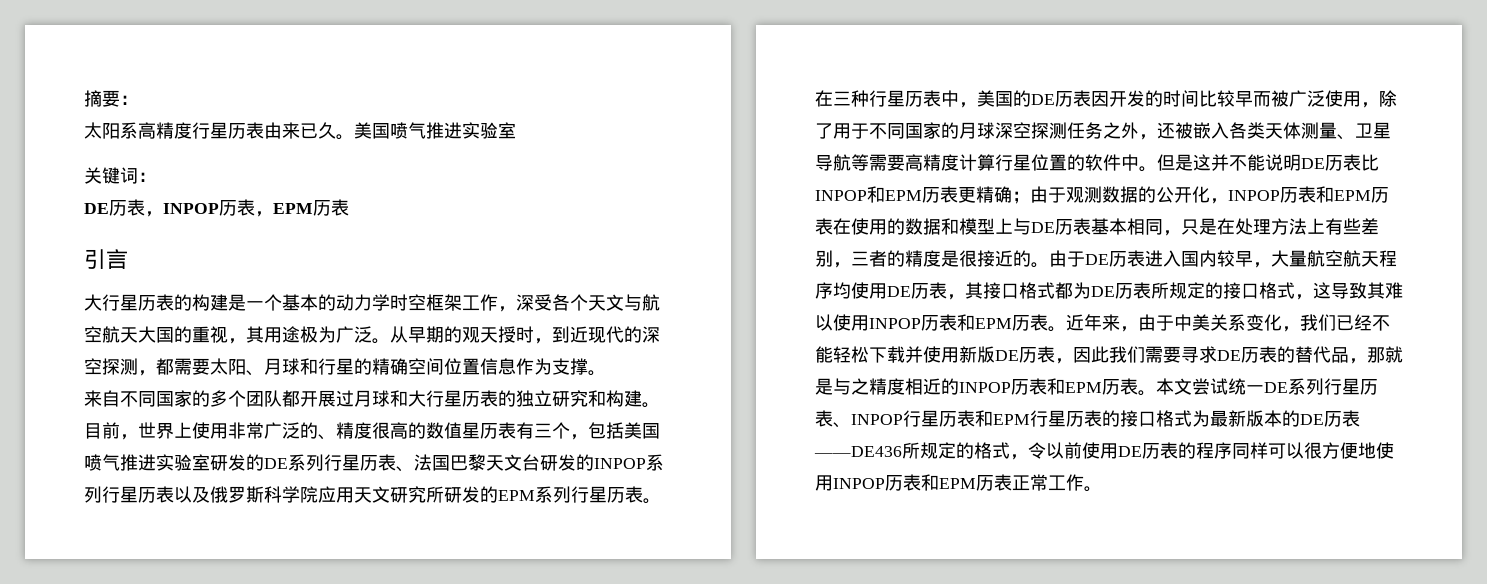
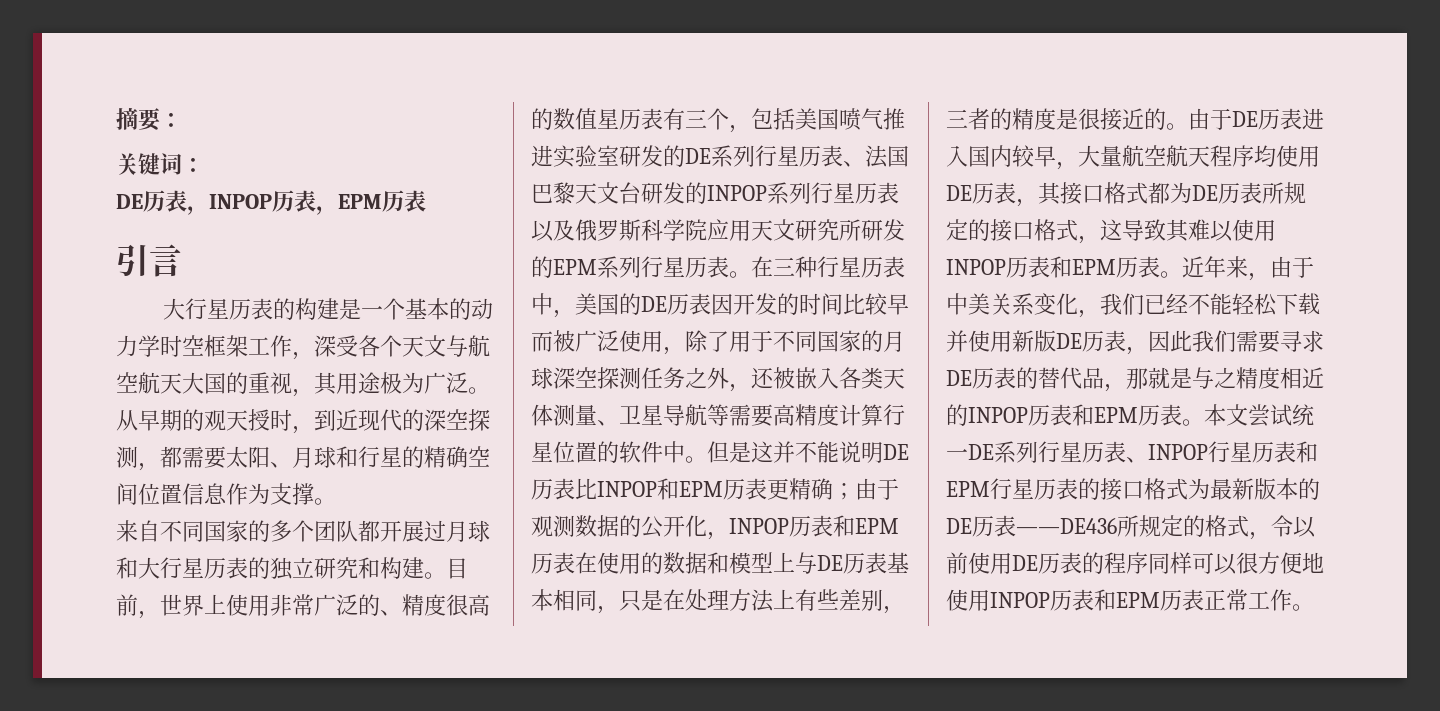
- 太阳系高精度行星历表由来已久。美国喷气推进实验室

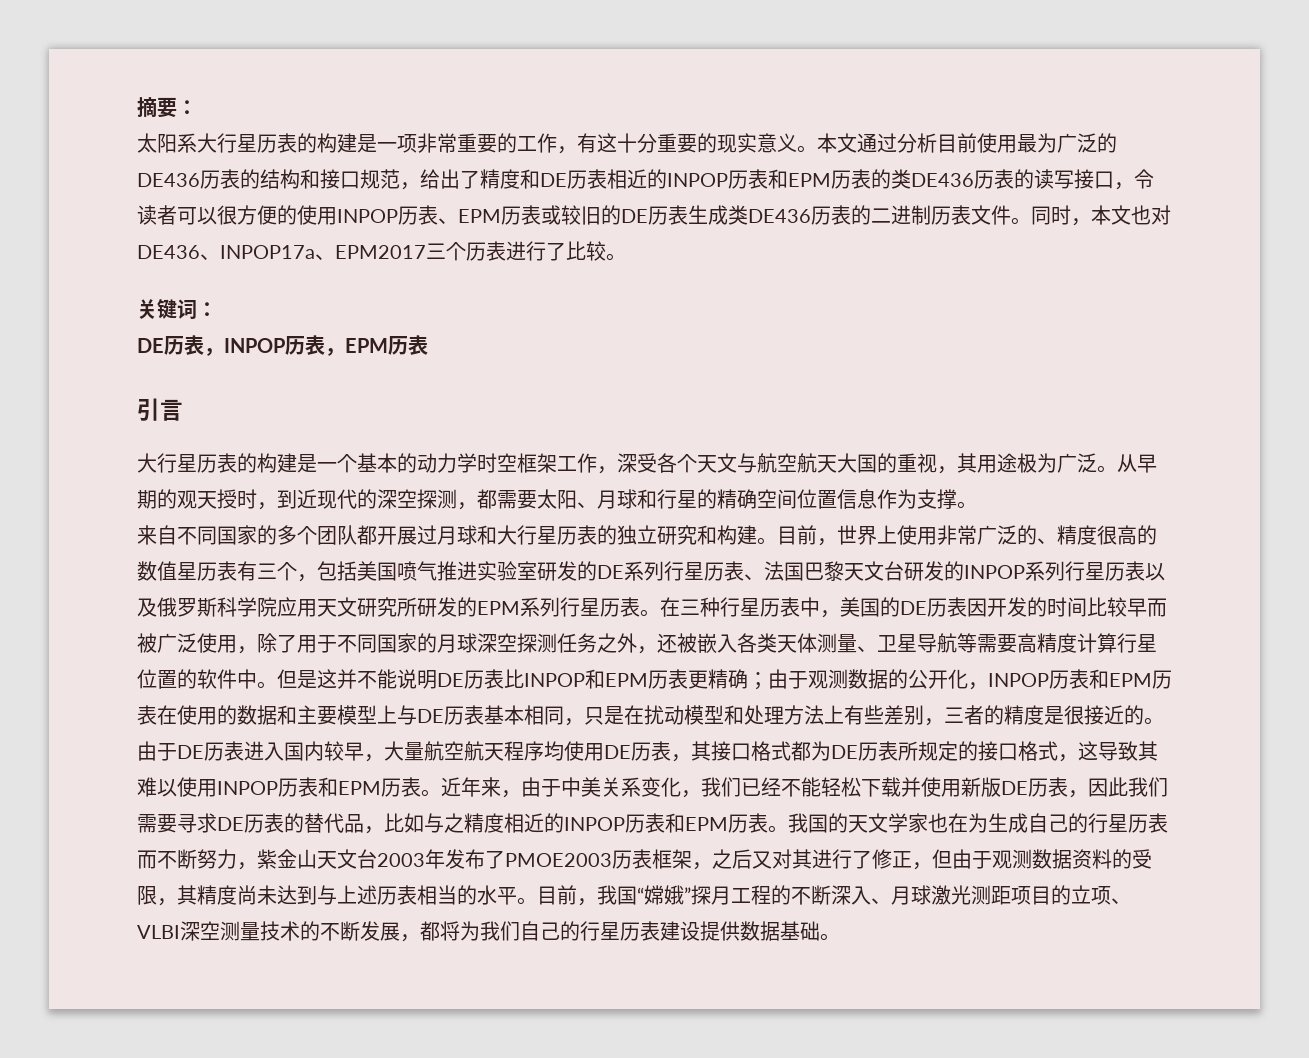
+ 太阳系大行星历表的构建是一项非常重要的工作，有这十分重要的现实意义。本文通过分析目前使用最为广泛的DE436历表的结构和接口规范，给出了精度和DE历表相近的INPOP历表和EPM历表的类DE436历表的读写接口，令读者可以很方便的使用INPOP历表、EPM历表或较旧的DE历表生成类DE436历表的二进制历表文件。同时，本文也对DE436、INPOP17a、EPM2017三个历表进行了比较。
- 但是这并不能说明DE历表比INPOP和EPM历表更精确；由于观测数据的公开化，INPOP历表和EPM历表在使用的数据和模型上与DE历表基本相同，只是在处理方法上有些差别，三者的精度是很接近的。
+ 但是这并不能说明DE历表比INPOP和EPM历表更精确；由于观测数据的公开化，INPOP历表和EPM历表在使用的数据和主要模型上与DE历表基本相同，只是在扰动模型和处理方法上有些差别，三者的精度是很接近的。
- 近年来，由于中美关系变化，我们已经不能轻松下载并使用新版DE历表，因此我们需要寻求DE历表的替代品，那就是与之精度相近的INPOP历表和EPM历表。
+ 近年来，由于中美关系变化，我们已经不能轻松下载并使用新版DE历表，因此我们需要寻求DE历表的替代品，比如与之精度相近的INPOP历表和EPM历表。
- 本文尝试统一DE系列行星历表、INPOP行星历表和EPM行星历表的接口格式为最新版本的DE历表——DE436所规定的格式，令以前使用DE历表的程序同样可以很方便地使用INPOP历表和EPM历表正常工作。
+ 我国的天文学家也在为生成自己的行星历表而不断努力，紫金山天文台2003年发布了PMOE2003历表框架，之后又对其进行了修正，但由于观测数据资料的受限，其精度尚未达到与上述历表相当的水平。目前，我国“嫦娥”探月工程的不断深入、月球激光测距项目的立项、VLBI深空测量技术的不断发展，都将为我们自己的行星历表建设提供数据基础。

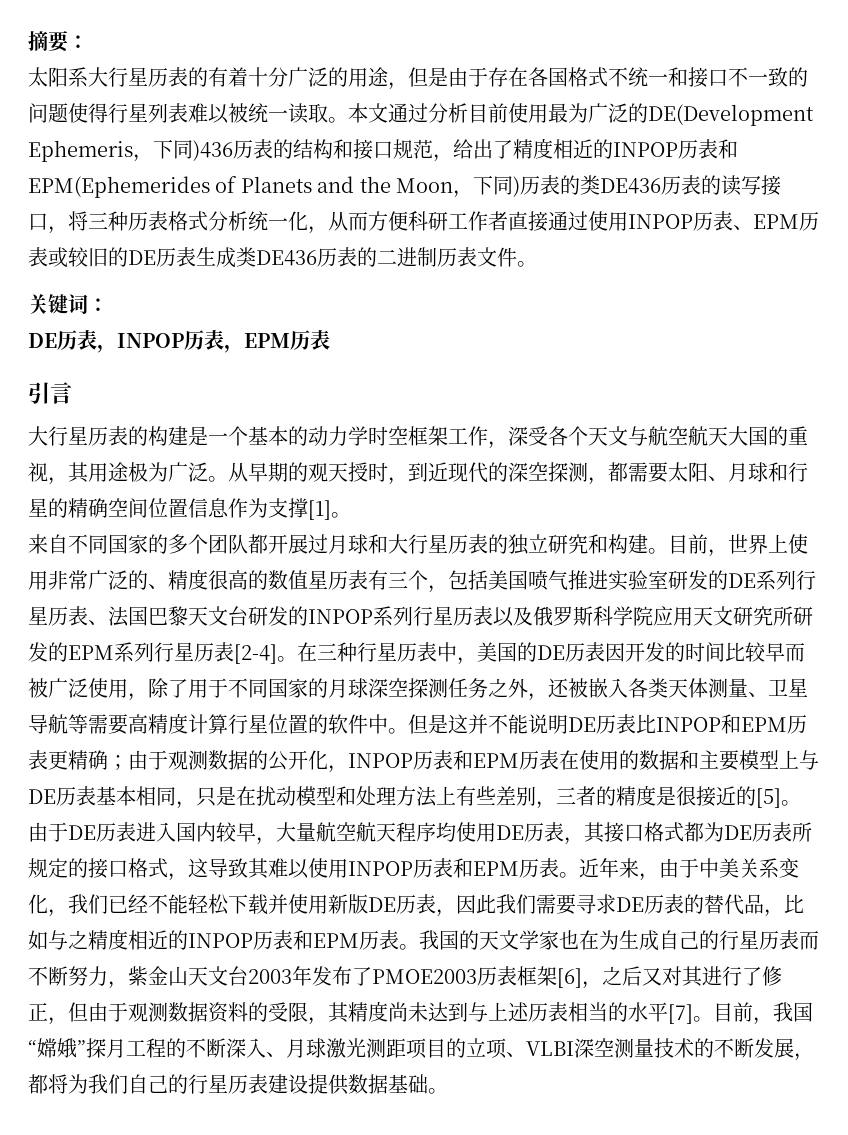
- 太阳系大行星历表的构建是一项非常重要的工作，有这十分重要的现实意义。
+ 太阳系大行星历表的有着十分广泛的用途，但是由于存在各国格式不统一和接口不一致的问题使得行星列表难以被统一读取。
- 本文通过分析目前使用最为广泛的DE436历表的结构和接口规范，给出了精度和DE历表相近的INPOP历表和EPM历表的类DE436历表的读写接口，令读者可以很方便的使用INPOP历表、EPM历表或较旧的DE历表生成类DE436历表的二进制历表文件。同时，本文也对DE436、INPOP17a、EPM2017三个历表进行了比较。
+ 本文通过分析目前使用最为广泛的DE(Development Ephemeris，下同)436历表的结构和接口规范，给出了精度相近的INPOP历表和EPM(Ephemerides of Planets and the Moon，下同)历表的类DE436历表的读写接口，将三种历表格式分析统一化，从而方便科研工作者直接通过使用INPOP历表、EPM历表或较旧的DE历表生成类DE436历表的二进制历表文件。
- 从早期的观天授时，到近现代的深空探测，都需要太阳、月球和行星的精确空间位置信息作为支撑。
+ 从早期的观天授时，到近现代的深空探测，都需要太阳、月球和行星的精确空间位置信息作为支撑[1]。
- 目前，世界上使用非常广泛的、精度很高的数值星历表有三个，包括美国喷气推进实验室研发的DE系列行星历表、法国巴黎天文台研发的INPOP系列行星历表以及俄罗斯科学院应用天文研究所研发的EPM系列行星历表。
+ 目前，世界上使用非常广泛的、精度很高的数值星历表有三个，包括美国喷气推进实验室研发的DE系列行星历表、法国巴黎天文台研发的INPOP系列行星历表以及俄罗斯科学院应用天文研究所研发的EPM系列行星历表[2-4]。
- 但是这并不能说明DE历表比INPOP和EPM历表更精确；由于观测数据的公开化，INPOP历表和EPM历表在使用的数据和主要模型上与DE历表基本相同，只是在扰动模型和处理方法上有些差别，三者的精度是很接近的。
+ 但是这并不能说明DE历表比INPOP和EPM历表更精确；由于观测数据的公开化，INPOP历表和EPM历表在使用的数据和主要模型上与DE历表基本相同，只是在扰动模型和处理方法上有些差别，三者的精度是很接近的[5]。
- 我国的天文学家也在为生成自己的行星历表而不断努力，紫金山天文台2003年发布了PMOE2003历表框架，之后又对其进行了修正，但由于观测数据资料的受限，其精度尚未达到与上述历表相当的水平。
+ 我国的天文学家也在为生成自己的行星历表而不断努力，紫金山天文台2003年发布了PMOE2003历表框架[6]，之后又对其进行了修正，但由于观测数据资料的受限，其精度尚未达到与上述历表相当的水平[7]。

